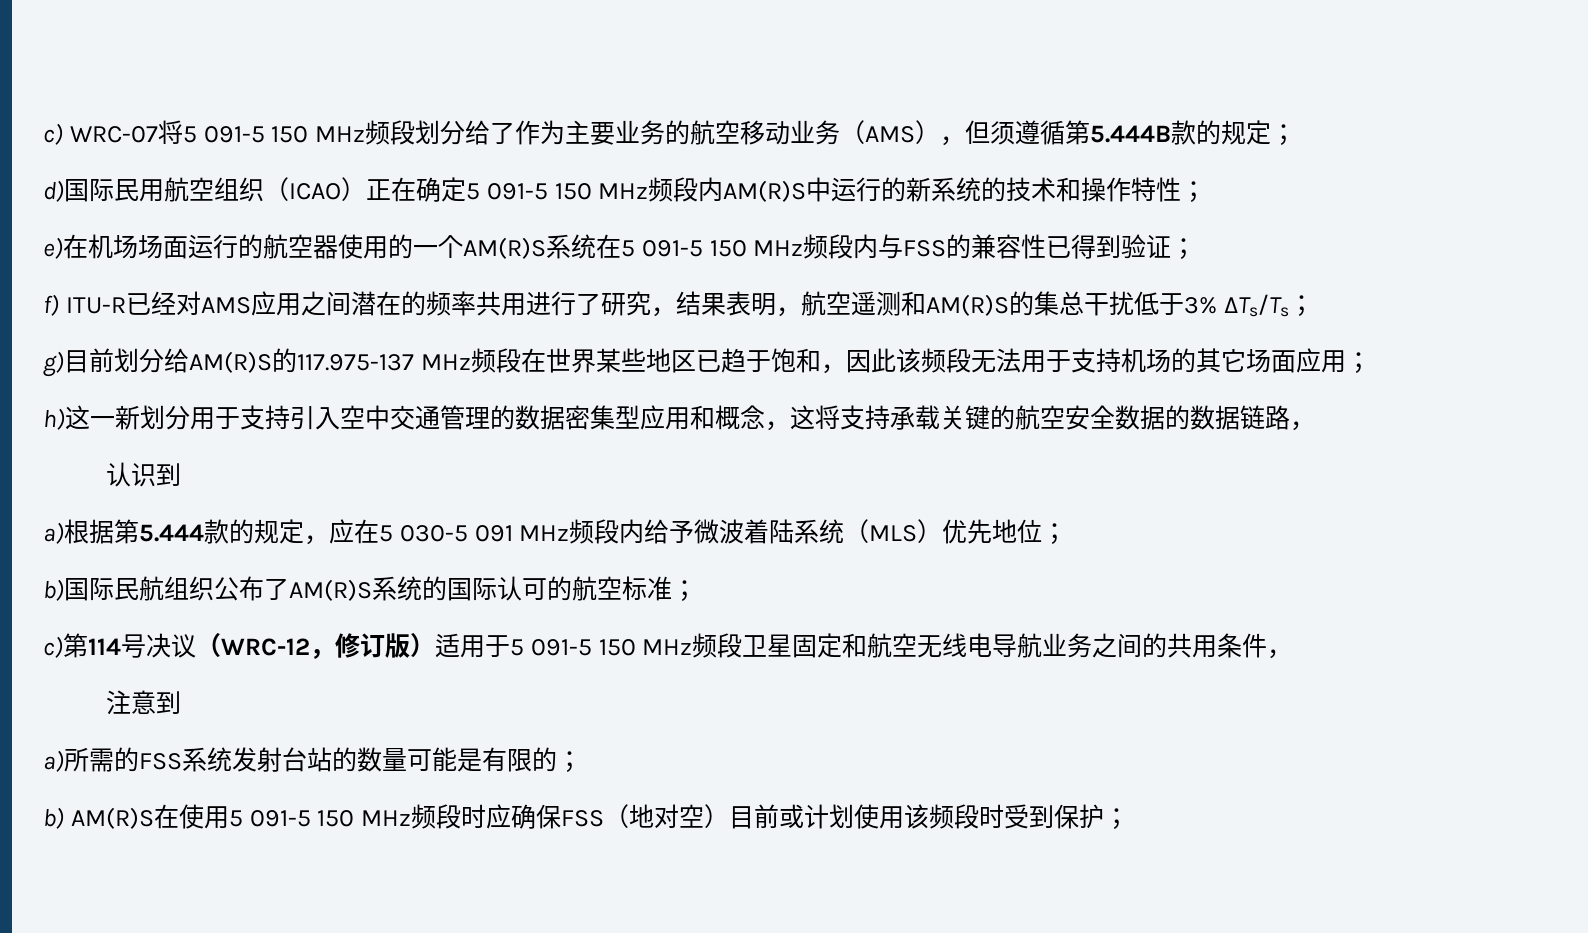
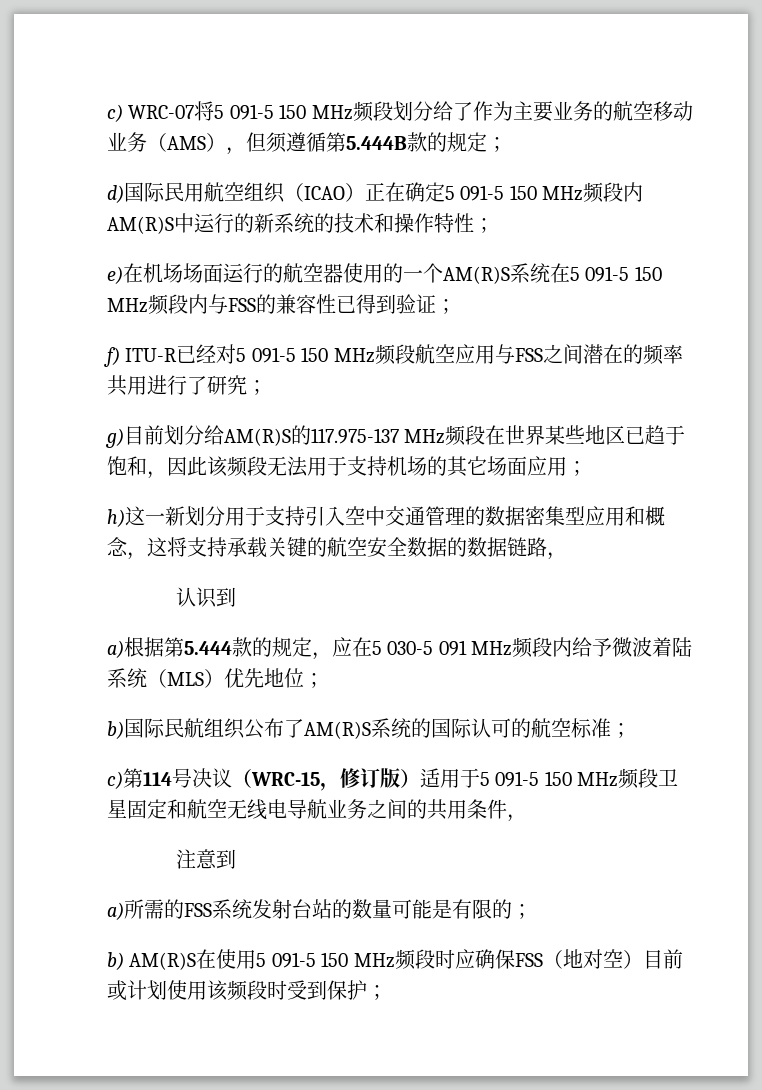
- f) ITU-R已经对AMS应用之间潜在的频率共用进行了研究，结果表明，航空遥测和AM(R)S的集总干扰低于3% ΔTs/Ts；
+ f) ITU-R已经对5 091-5 150 MHz频段航空应用与FSS之间潜在的频率共用进行了研究；
- c)第114号决议（WRC-12，修订版）适用于5 091-5 150 MHz频段卫星固定和航空无线电导航业务之间的共用条件，
+ c)第114号决议（WRC-15，修订版）适用于5 091-5 150 MHz频段卫星固定和航空无线电导航业务之间的共用条件，

